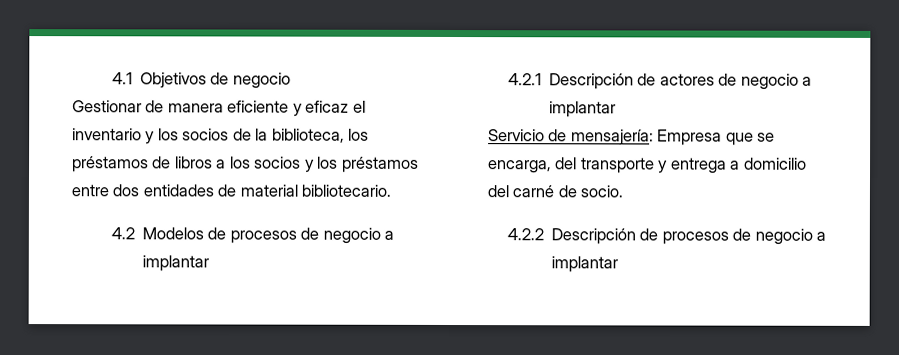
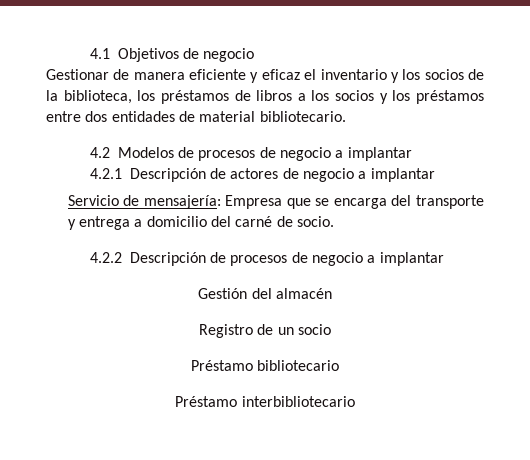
- Servicio de mensajería: Empresa que se encarga, del transporte y entrega a domicilio del carné de socio.
+ Servicio de mensajería: Empresa que se encarga del transporte y entrega a domicilio del carné de socio.
+ Gestión del almacén
+ Registro de un socio
+ Préstamo bibliotecario
+ Préstamo interbibliotecario

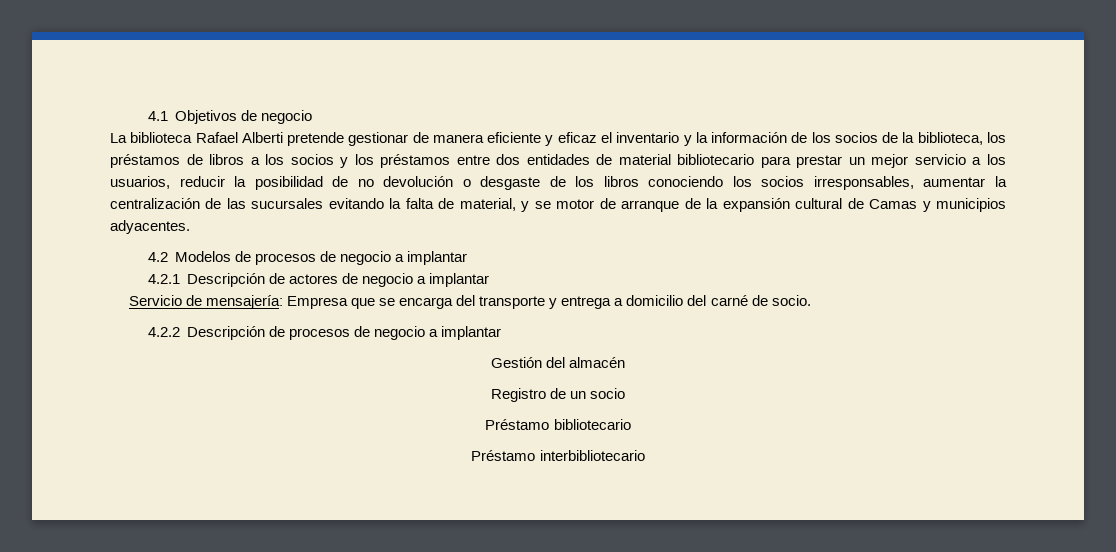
- Gestionar de manera eficiente y eficaz el inventario y los socios de la biblioteca, los préstamos de libros a los socios y los préstamos entre dos entidades de material bibliotecario.
+ La biblioteca Rafael Alberti pretende gestionar de manera eficiente y eficaz el inventario y la información de los socios de la biblioteca, los préstamos de libros a los socios y los préstamos entre dos entidades de material bibliotecario para prestar un mejor servicio a los usuarios, reducir la posibilidad de no devolución o desgaste de los libros conociendo los socios irresponsables, aumentar la centralización de las sucursales evitando la falta de material, y se motor de arranque de la expansión cultural de Camas y municipios adyacentes.

